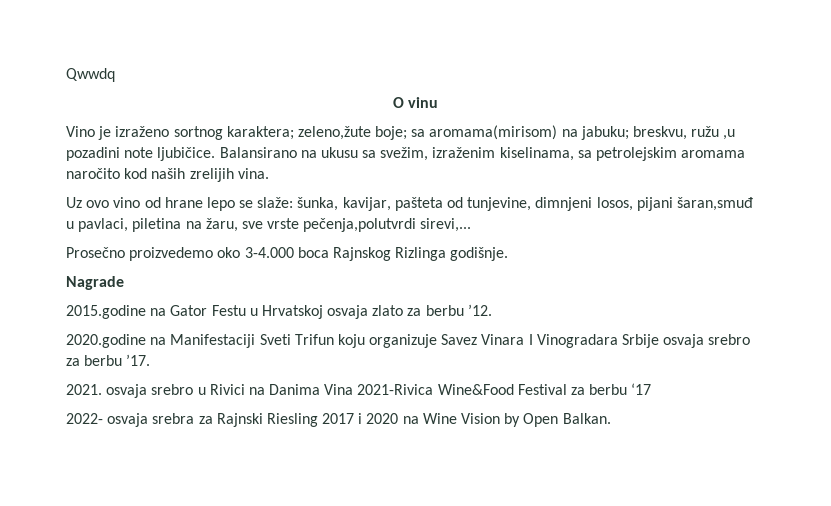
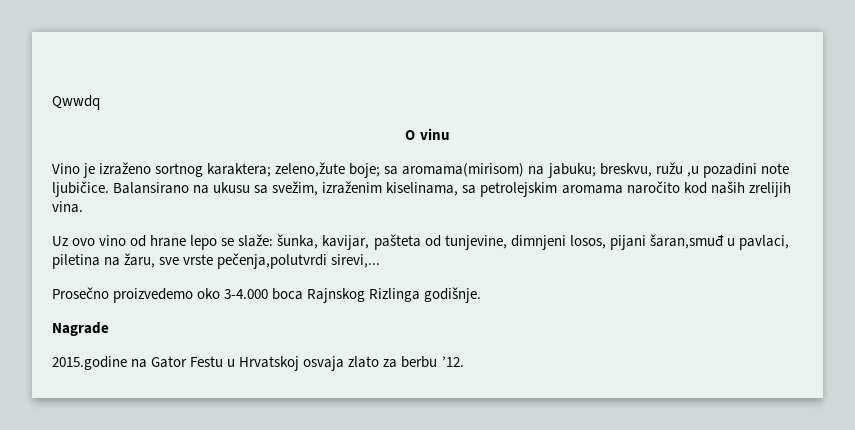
- 2020.godine na Manifestaciji Sveti Trifun koju organizuje Savez Vinara I Vinogradara Srbije osvaja srebro za berbu ’17.
- 2021. osvaja srebro u Rivici na Danima Vina 2021-Rivica Wine&Food Festival za berbu ‘17
- 2022- osvaja srebra za Rajnski Riesling 2017 i 2020 na Wine Vision by Open Balkan.

